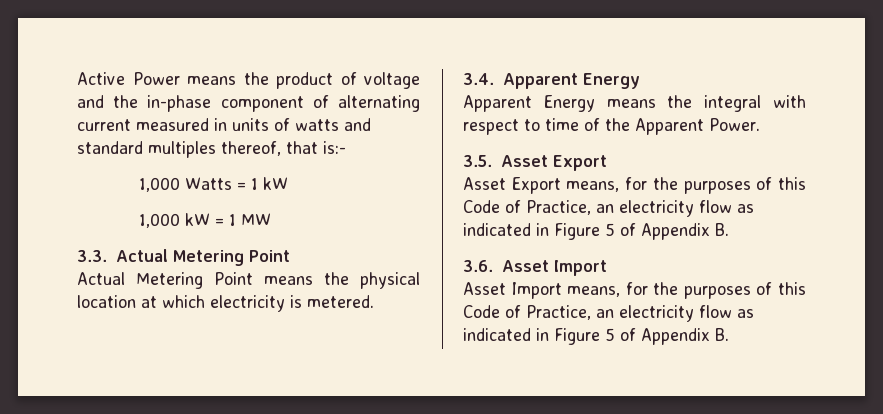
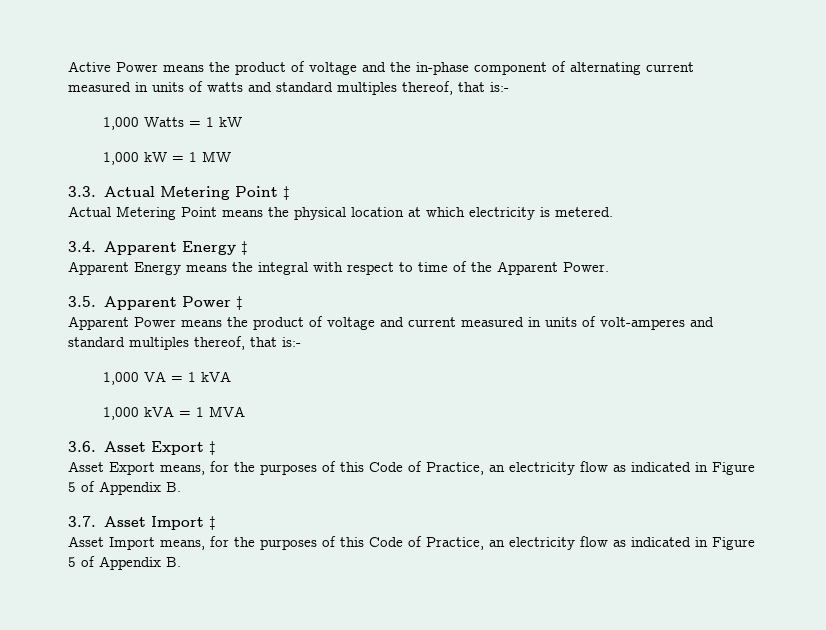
- 3.3. Actual Metering Point
+ 3.3. Actual Metering Point ‡
- 3.4. Apparent Energy
+ 3.4. Apparent Energy ‡
- 3.5. Asset Export
+ 3.5. Apparent Power ‡
+ Apparent Power means the product of voltage and current measured in units of volt-amperes and standard multiples thereof, that is:-
+ 1,000 VA = 1 kVA
+ 1,000 kVA = 1 MVA
+ 3.6. Asset Export ‡
- 3.6. Asset Import
+ 3.7. Asset Import ‡

